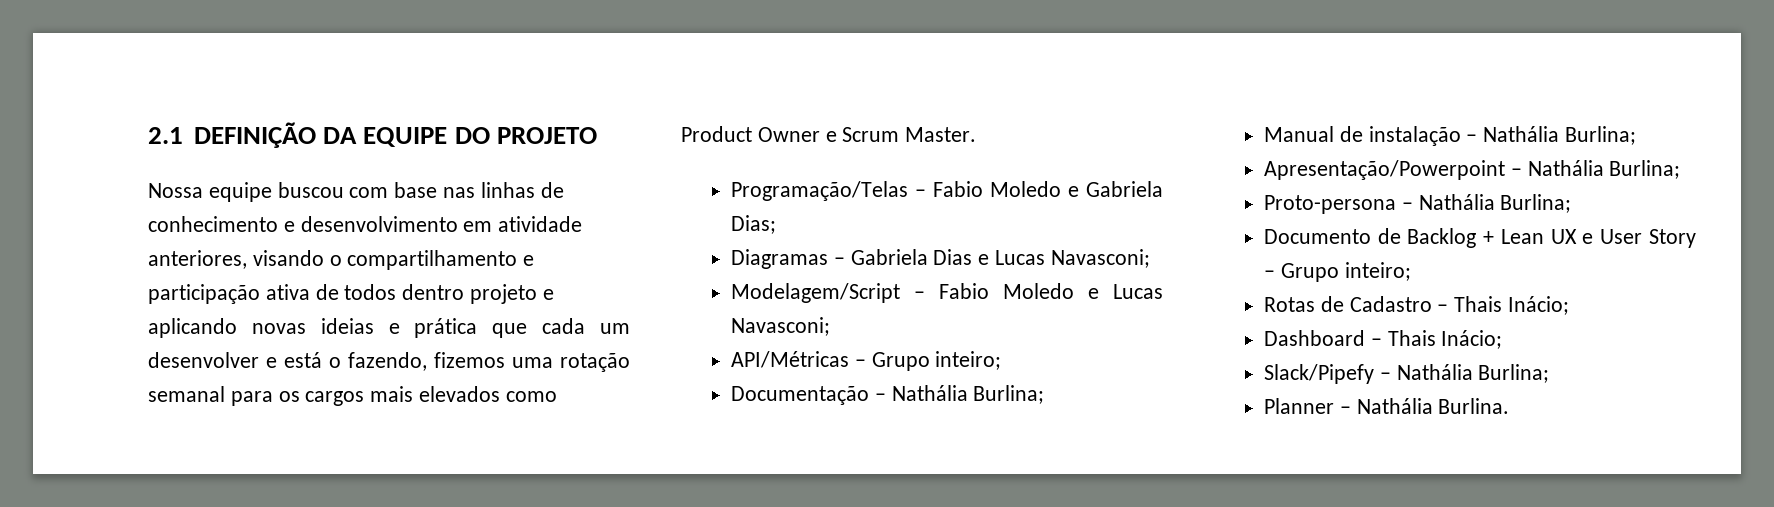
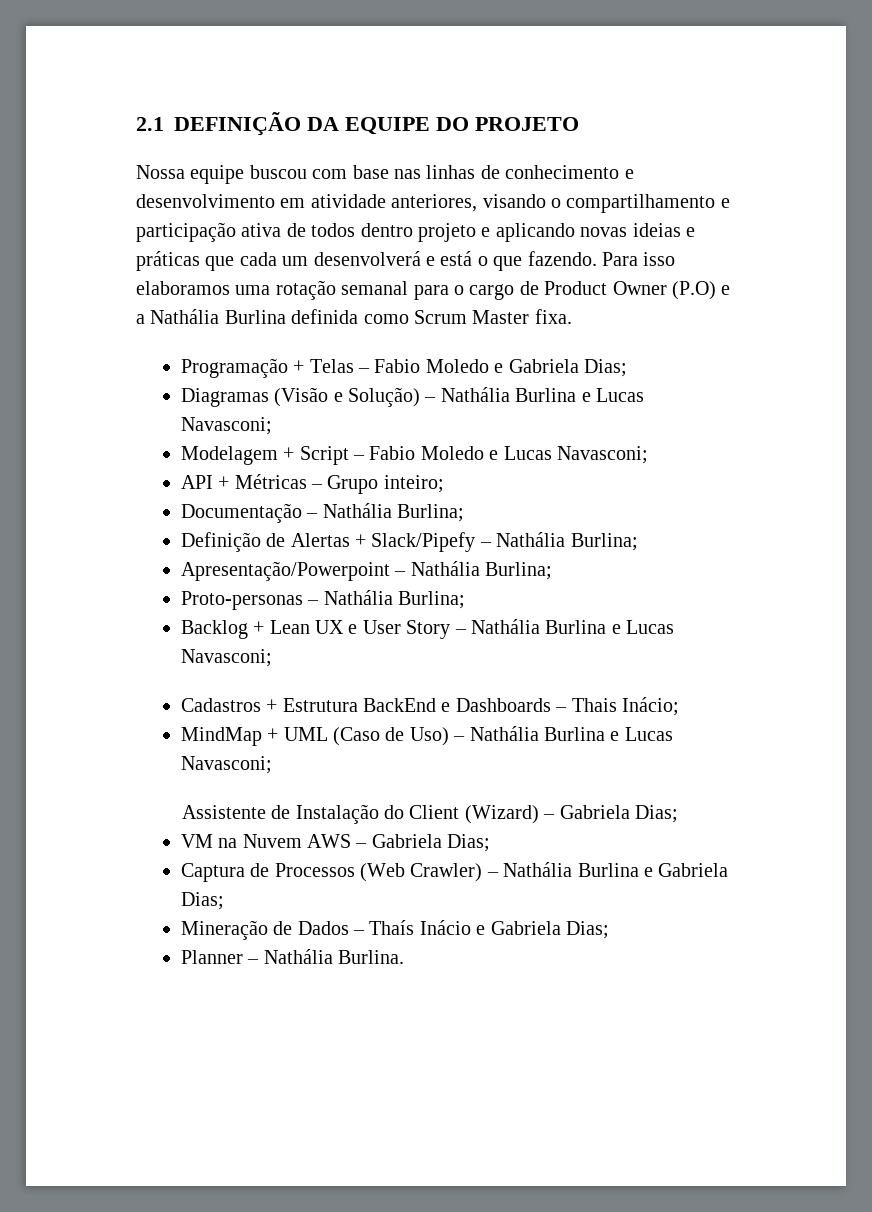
- Nossa equipe buscou com base nas linhas de conhecimento e desenvolvimento em atividade anteriores, visando o compartilhamento e participação ativa de todos dentro projeto e aplicando novas ideias e prática que cada um desenvolver e está o fazendo, fizemos uma rotação semanal para os cargos mais elevados como Product Owner e Scrum Master.
- Programação/Telas – Fabio Moledo e Gabriela Dias;
+ Nossa equipe buscou com base nas linhas de conhecimento e desenvolvimento em atividade anteriores, visando o compartilhamento e participação ativa de todos dentro projeto e aplicando novas ideias e práticas que cada um desenvolverá e está o que fazendo. Para isso elaboramos uma rotação semanal para o cargo de Product Owner (P.O) e a Nathália Burlina definida como Scrum Master fixa.
+ Programação + Telas – Fabio Moledo e Gabriela Dias;
- Diagramas – Gabriela Dias e Lucas Navasconi;
- Modelagem/Script – Fabio Moledo e Lucas Navasconi;
+ Diagramas (Visão e Solução) – Nathália Burlina e Lucas Navasconi;
+ Modelagem + Script – Fabio Moledo e Lucas Navasconi;
- API/Métricas – Grupo inteiro;
+ API + Métricas – Grupo inteiro;
- Manual de instalação – Nathália Burlina;
+ Definição de Alertas + Slack/Pipefy – Nathália Burlina;
- Proto-persona – Nathália Burlina;
- Documento de Backlog + Lean UX e User Story – Grupo inteiro;
- Rotas de Cadastro – Thais Inácio;
- Dashboard – Thais Inácio;
- Slack/Pipefy – Nathália Burlina;
+ Proto-personas – Nathália Burlina;
+ Backlog + Lean UX e User Story – Nathália Burlina e Lucas Navasconi;
+ Cadastros + Estrutura BackEnd e Dashboards – Thais Inácio;
+ MindMap + UML (Caso de Uso) – Nathália Burlina e Lucas Navasconi;
+ Assistente de Instalação do Client (Wizard) – Gabriela Dias;
+ VM na Nuvem AWS – Gabriela Dias;
+ Captura de Processos (Web Crawler) – Nathália Burlina e Gabriela Dias;
+ Mineração de Dados – Thaís Inácio e Gabriela Dias;

